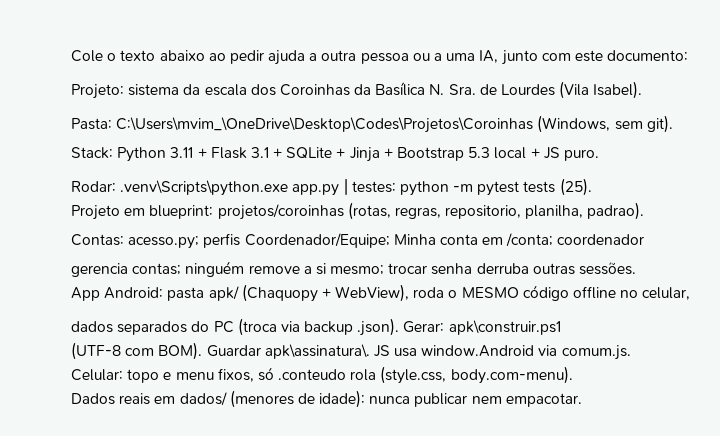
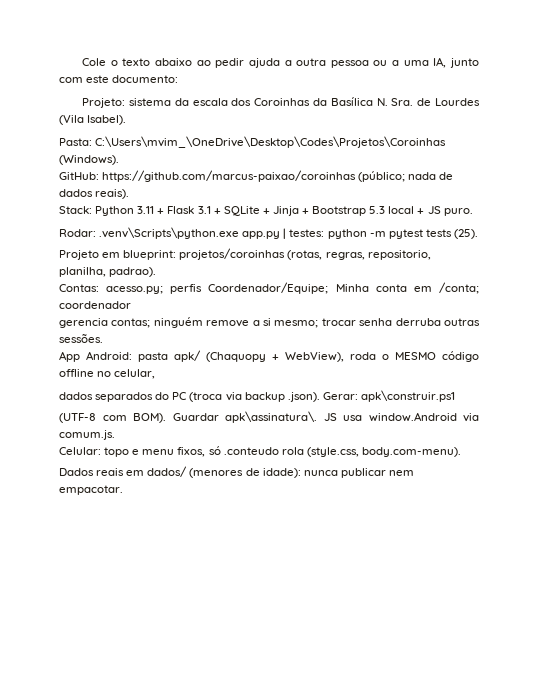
- Pasta: C:\Users\mvim_\OneDrive\Desktop\Codes\Projetos\Coroinhas (Windows, sem git).
+ Pasta: C:\Users\mvim_\OneDrive\Desktop\Codes\Projetos\Coroinhas (Windows).
+ GitHub: https://github.com/marcus-paixao/coroinhas (público; nada de dados reais).

